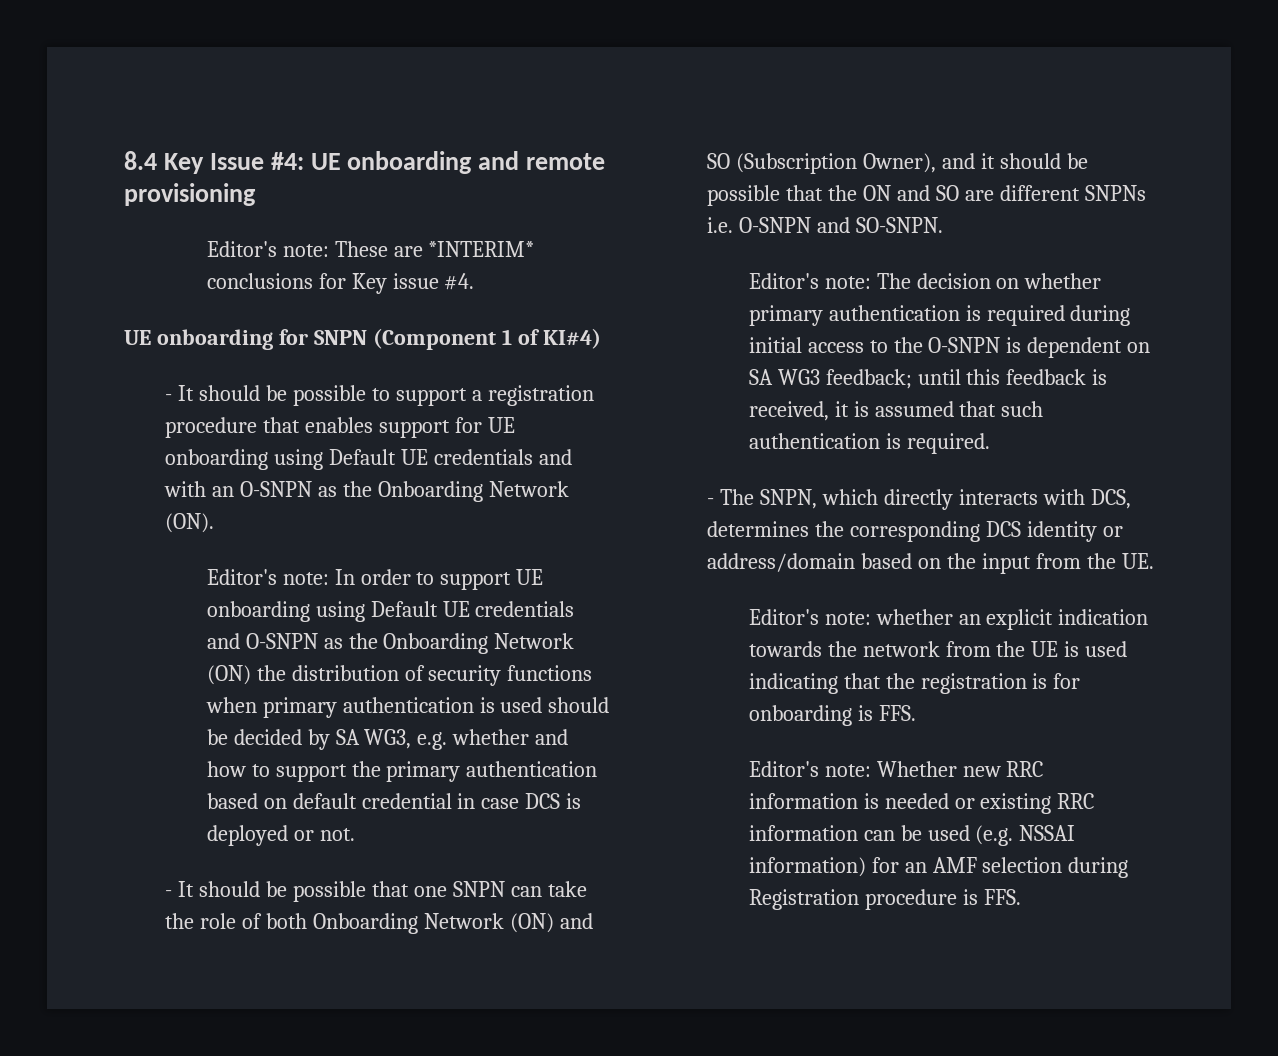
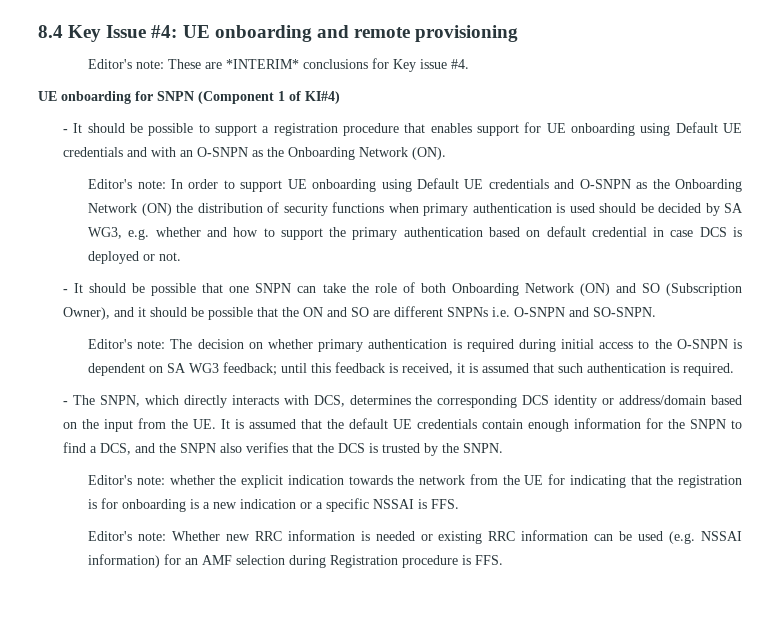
- - The SNPN, which directly interacts with DCS, determines the corresponding DCS identity or address/domain based on the input from the UE.
+ - The SNPN, which directly interacts with DCS, determines the corresponding DCS identity or address/domain based on the input from the UE. It is assumed that the default UE credentials contain enough information for the SNPN to find a DCS, and the SNPN also verifies that the DCS is trusted by the SNPN.
- Editor's note: whether an explicit indication towards the network from the UE is used indicating that the registration is for onboarding is FFS.
+ Editor's note: whether the explicit indication towards the network from the UE for indicating that the registration is for onboarding is a new indication or a specific NSSAI is FFS.

